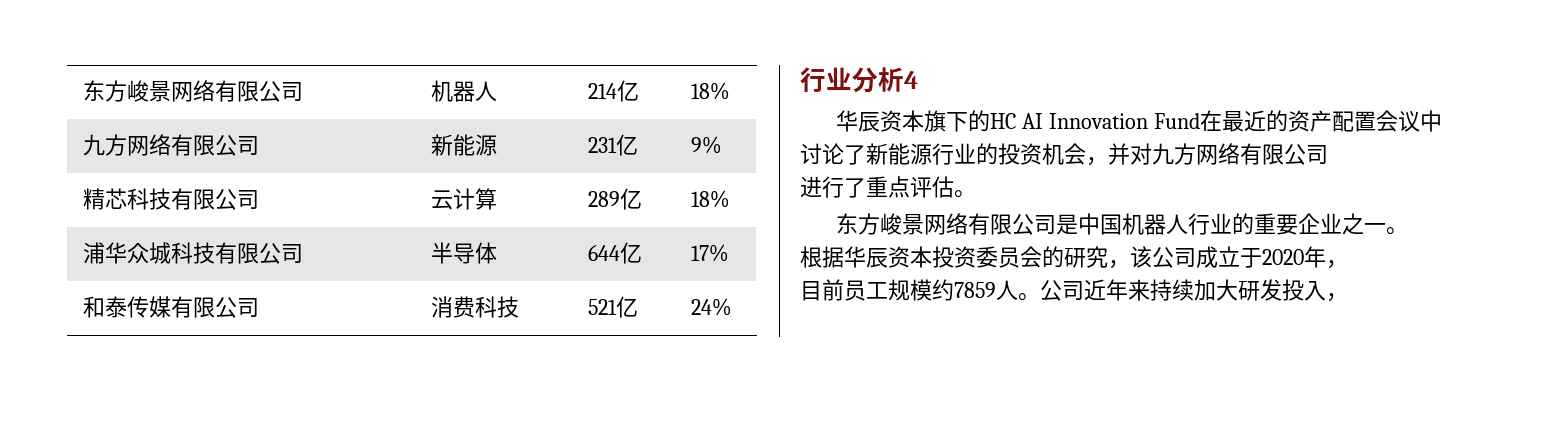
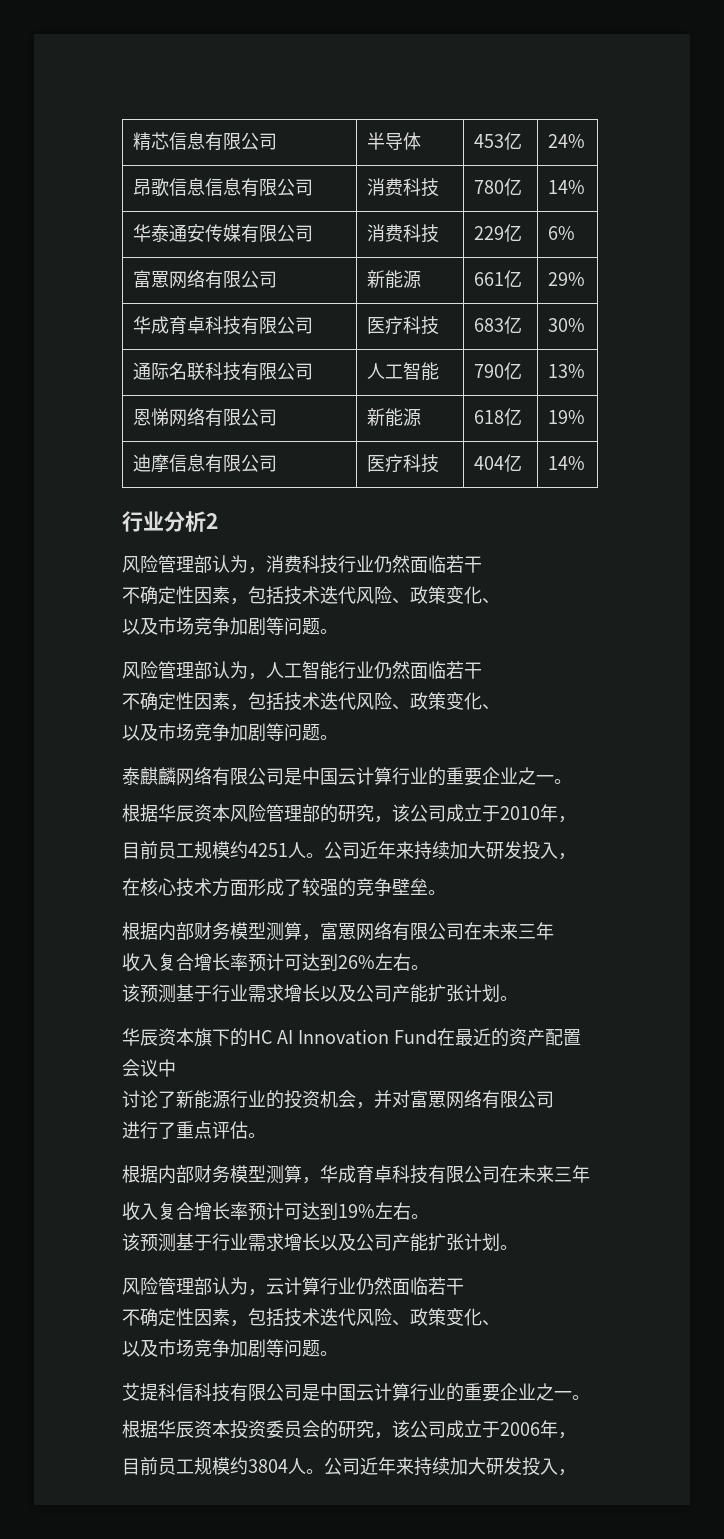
- 东方峻景网络有限公司 | 机器人 | 214亿 | 18%
- 九方网络有限公司 | 新能源 | 231亿 | 9%
- 精芯科技有限公司 | 云计算 | 289亿 | 18%
- 浦华众城科技有限公司 | 半导体 | 644亿 | 17%
- 和泰传媒有限公司 | 消费科技 | 521亿 | 24%
- 行业分析4
+ 精芯信息有限公司 | 半导体 | 453亿 | 24%
+ 昂歌信息信息有限公司 | 消费科技 | 780亿 | 14%
+ 华泰通安传媒有限公司 | 消费科技 | 229亿 | 6%
+ 富罳网络有限公司 | 新能源 | 661亿 | 29%
+ 华成育卓科技有限公司 | 医疗科技 | 683亿 | 30%
+ 通际名联科技有限公司 | 人工智能 | 790亿 | 13%
+ 恩悌网络有限公司 | 新能源 | 618亿 | 19%
+ 迪摩信息有限公司 | 医疗科技 | 404亿 | 14%
+ 行业分析2
+ 风险管理部认为，消费科技行业仍然面临若干
+ 不确定性因素，包括技术迭代风险、政策变化、
+ 以及市场竞争加剧等问题。
+ 风险管理部认为，人工智能行业仍然面临若干
+ 不确定性因素，包括技术迭代风险、政策变化、
+ 以及市场竞争加剧等问题。
+ 泰麒麟网络有限公司是中国云计算行业的重要企业之一。
+ 根据华辰资本风险管理部的研究，该公司成立于2010年，
+ 目前员工规模约4251人。公司近年来持续加大研发投入，
+ 在核心技术方面形成了较强的竞争壁垒。
+ 根据内部财务模型测算，富罳网络有限公司在未来三年
+ 收入复合增长率预计可达到26%左右。
+ 该预测基于行业需求增长以及公司产能扩张计划。
- 讨论了新能源行业的投资机会，并对九方网络有限公司
+ 讨论了新能源行业的投资机会，并对富罳网络有限公司
- 东方峻景网络有限公司是中国机器人行业的重要企业之一。
+ 根据内部财务模型测算，华成育卓科技有限公司在未来三年
+ 收入复合增长率预计可达到19%左右。
+ 该预测基于行业需求增长以及公司产能扩张计划。
+ 风险管理部认为，云计算行业仍然面临若干
+ 不确定性因素，包括技术迭代风险、政策变化、
+ 以及市场竞争加剧等问题。
+ 艾提科信科技有限公司是中国云计算行业的重要企业之一。
- 根据华辰资本投资委员会的研究，该公司成立于2020年，
- 目前员工规模约7859人。
+ 根据华辰资本投资委员会的研究，该公司成立于2006年，
+ 目前员工规模约3804人。

